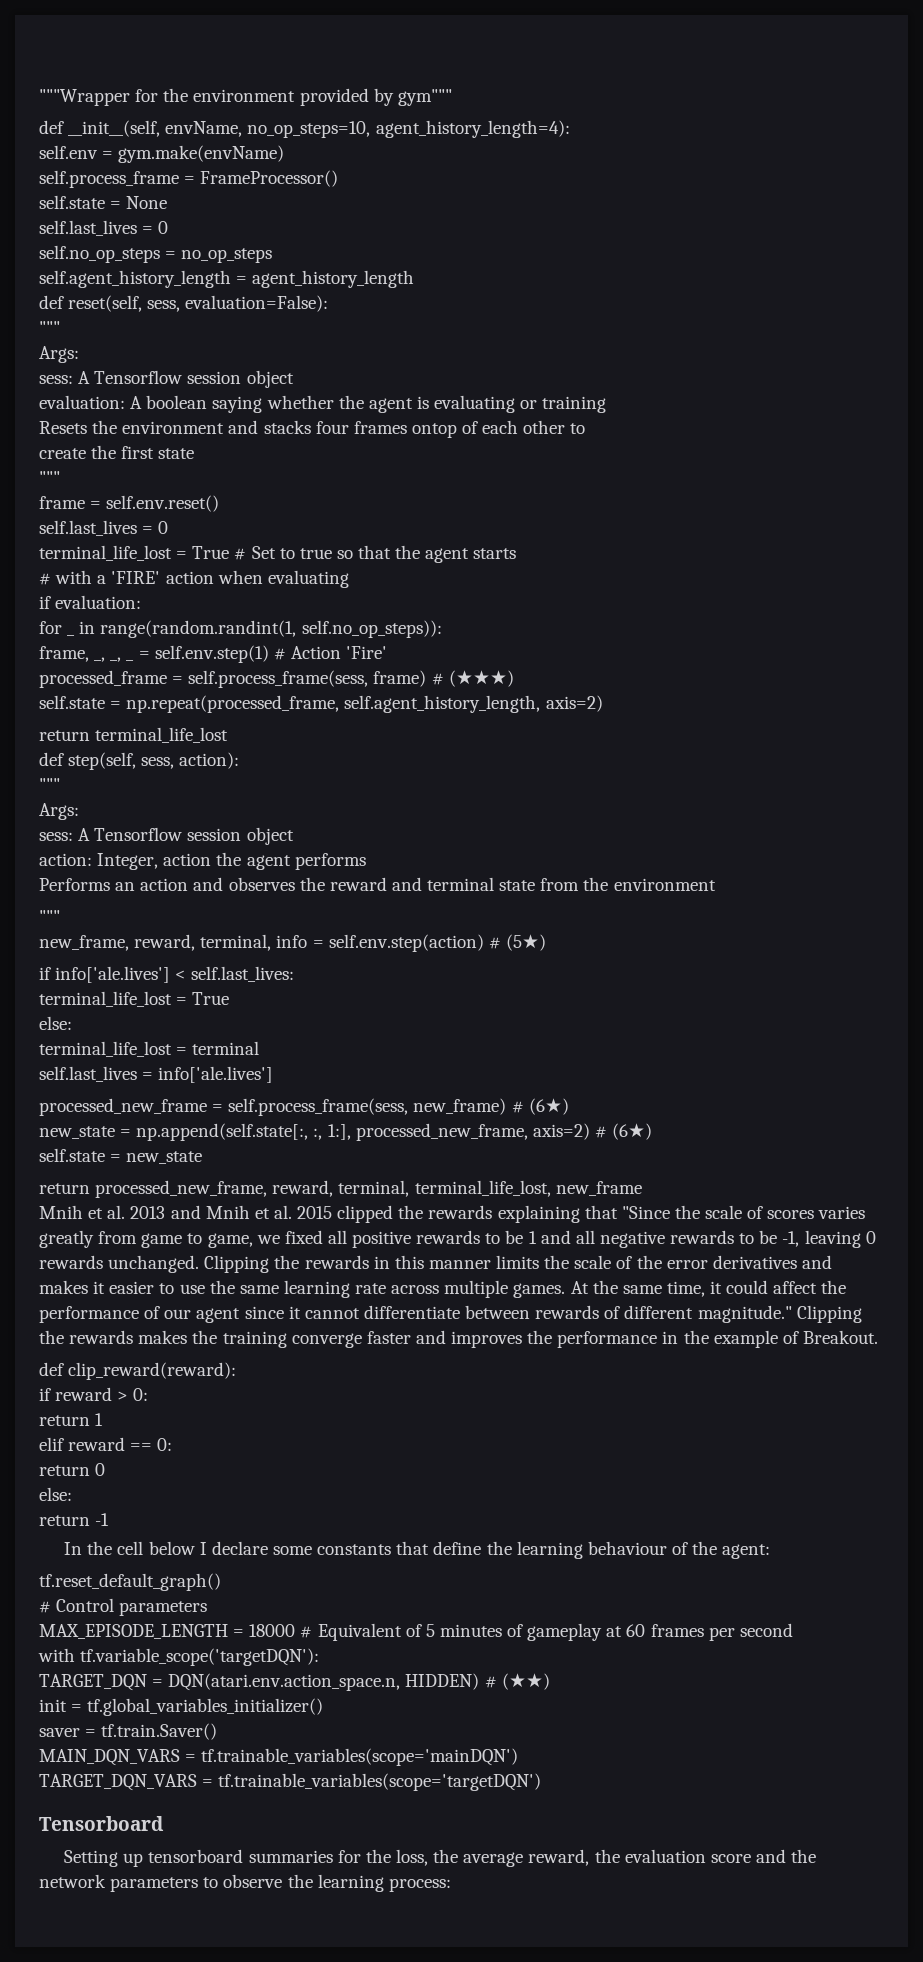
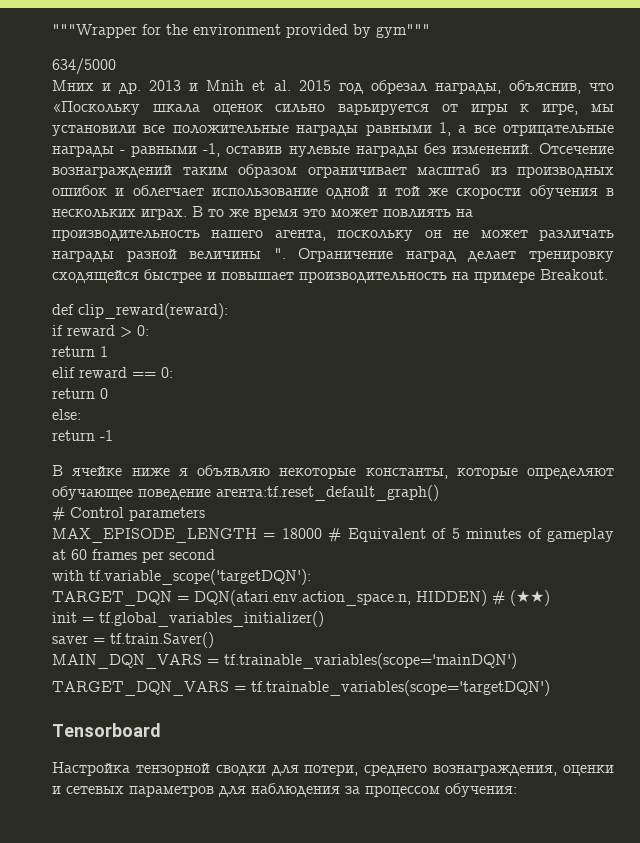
- def __init__(self, envName, no_op_steps=10, agent_history_length=4):
- self.env = gym.make(envName)
- self.process_frame = FrameProcessor()
- self.state = None
- self.last_lives = 0
- self.no_op_steps = no_op_steps
- self.agent_history_length = agent_history_length
- def reset(self, sess, evaluation=False):
- """
- Args:
- sess: A Tensorflow session object
- evaluation: A boolean saying whether the agent is evaluating or training
- Resets the environment and stacks four frames ontop of each other to
- create the first state
- """
- frame = self.env.reset()
- self.last_lives = 0
- terminal_life_lost = True # Set to true so that the agent starts
- # with a 'FIRE' action when evaluating
- if evaluation:
- for _ in range(random.randint(1, self.no_op_steps)):
- frame, _, _, _ = self.env.step(1) # Action 'Fire'
- processed_frame = self.process_frame(sess, frame) # (★★★)
- self.state = np.repeat(processed_frame, self.agent_history_length, axis=2)
- return terminal_life_lost
- def step(self, sess, action):
- """
- Args:
- sess: A Tensorflow session object
- action: Integer, action the agent performs
- Performs an action and observes the reward and terminal state from the environment
- """
- new_frame, reward, terminal, info = self.env.step(action) # (5★)
- if info['ale.lives'] < self.last_lives:
- terminal_life_lost = True
- else:
- terminal_life_lost = terminal
- self.last_lives = info['ale.lives']
- processed_new_frame = self.process_frame(sess, new_frame) # (6★)
- new_state = np.append(self.state[:, :, 1:], processed_new_frame, axis=2) # (6★)
- self.state = new_state
- return processed_new_frame, reward, terminal, terminal_life_lost, new_frame
- Mnih et al. 2013 and Mnih et al. 2015 clipped the rewards explaining that "Since the scale of scores varies greatly from game to game, we fixed all positive rewards to be 1 and all negative rewards to be -1, leaving 0 rewards unchanged. Clipping the rewards in this manner limits the scale of the error derivatives and makes it easier to use the same learning rate across multiple games. At the same time, it could affect the performance of our agent since it cannot differentiate between rewards of different magnitude." Clipping the rewards makes the training converge faster and improves the performance in the example of Breakout.
+ 634/5000
+ Мних и др. 2013 и Mnih et al. 2015 год обрезал награды, объяснив, что «Поскольку шкала оценок сильно варьируется от игры к игре, мы установили все положительные награды равными 1, а все отрицательные награды - равными -1, оставив нулевые награды без изменений. Отсечение вознаграждений таким образом ограничивает масштаб из производных ошибок и облегчает использование одной и той же скорости обучения в нескольких играх. В то же время это может повлиять на производительность нашего агента, поскольку он не может различать награды разной величины ". Ограничение наград делает тренировку сходящейся быстрее и повышает производительность на примере Breakout.
- In the cell below I declare some constants that define the learning behaviour of the agent:
- tf.reset_default_graph()
+ В ячейке ниже я объявляю некоторые константы, которые определяют обучающее поведение агента:tf.reset_default_graph()
- Setting up tensorboard summaries for the loss, the average reward, the evaluation score and the network parameters to observe the learning process:
+ Настройка тензорной сводки для потери, среднего вознаграждения, оценки и сетевых параметров для наблюдения за процессом обучения:

